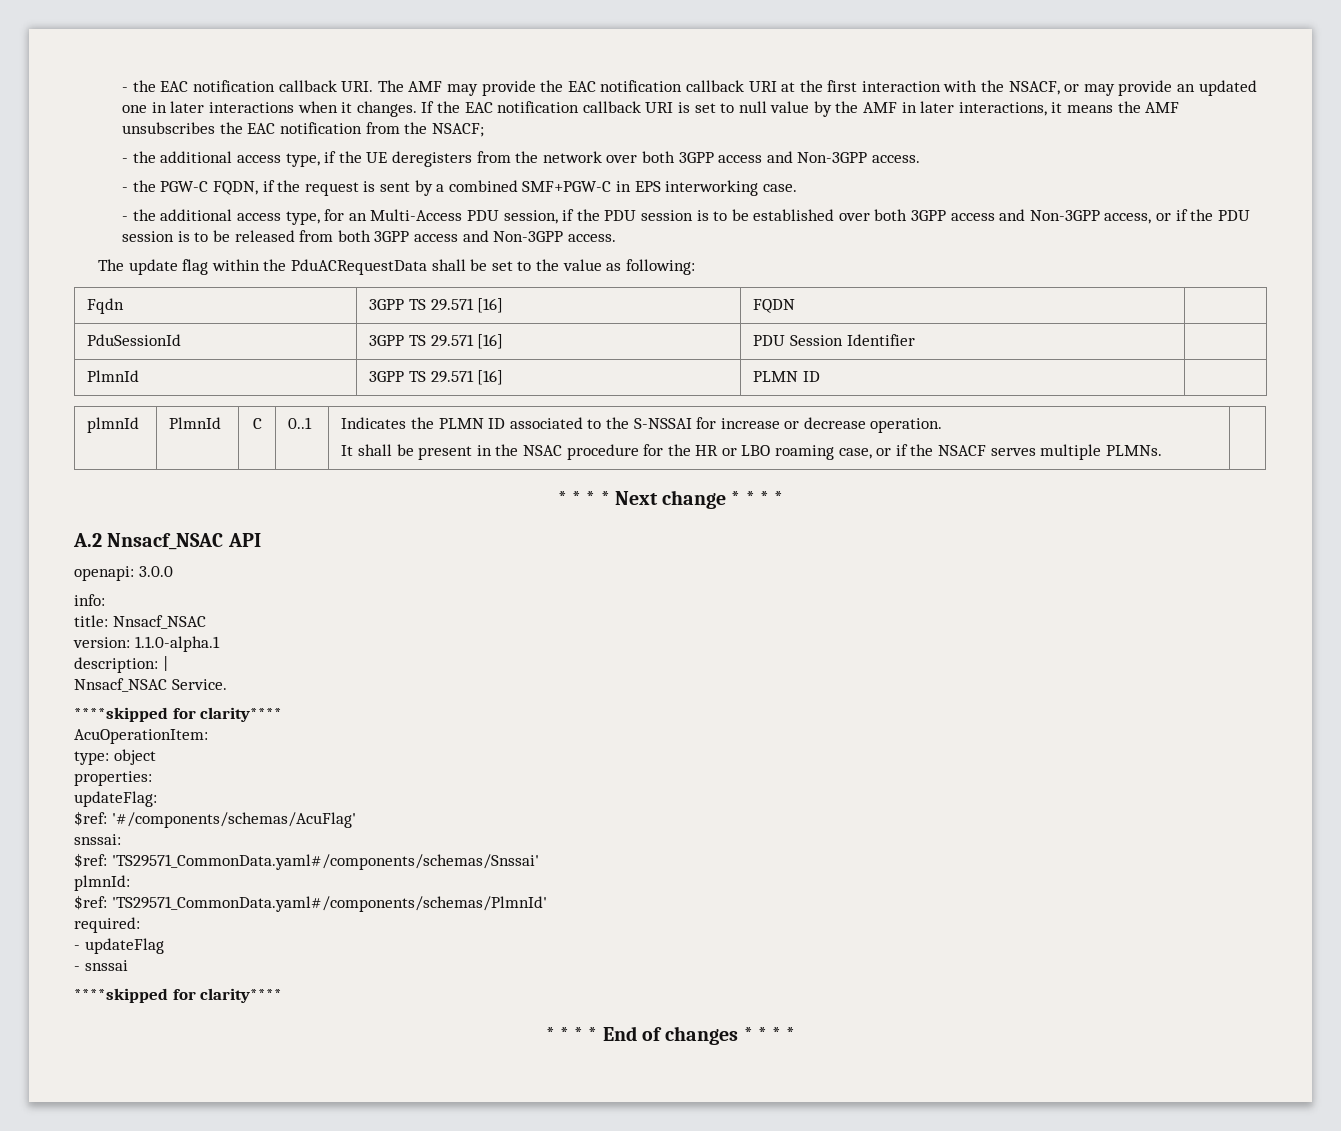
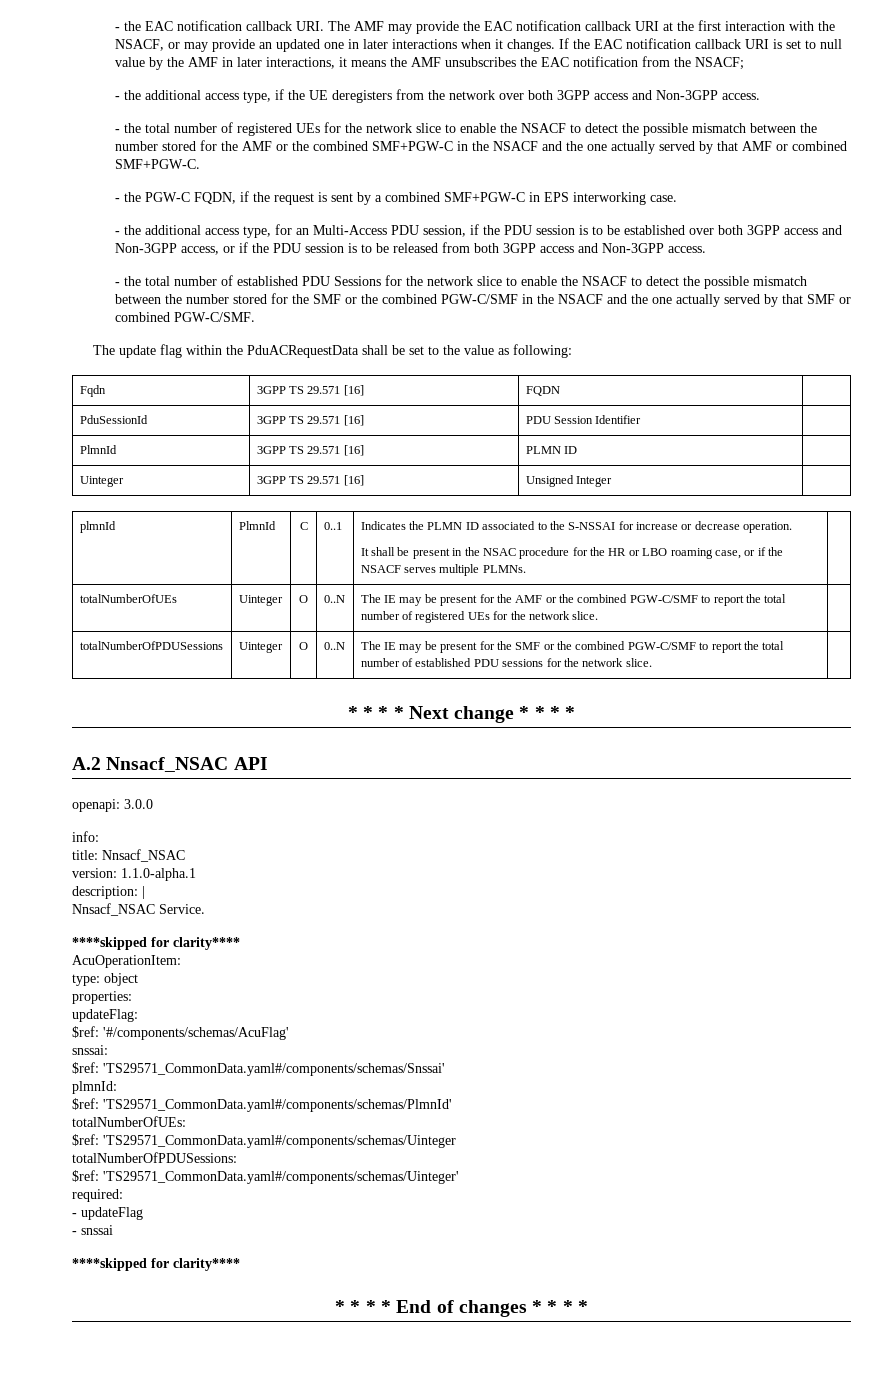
+ - the total number of registered UEs for the network slice to enable the NSACF to detect the possible mismatch between the number stored for the AMF or the combined SMF+PGW-C in the NSACF and the one actually served by that AMF or combined SMF+PGW-C.
+ - the total number of established PDU Sessions for the network slice to enable the NSACF to detect the possible mismatch between the number stored for the SMF or the combined PGW-C/SMF in the NSACF and the one actually served by that SMF or combined PGW-C/SMF.
+ Uinteger | 3GPP TS 29.571 [16] | Unsigned Integer |
+ totalNumberOfUEs | Uinteger | O | 0..N | The IE may be present for the AMF or the combined PGW-C/SMF to report the total number of registered UEs for the network slice. |
+ totalNumberOfPDUSessions | Uinteger | O | 0..N | The IE may be present for the SMF or the combined PGW-C/SMF to report the total number of established PDU sessions for the network slice. |
+ totalNumberOfUEs:
+ $ref: 'TS29571_CommonData.yaml#/components/schemas/Uinteger
+ totalNumberOfPDUSessions:
+ $ref: 'TS29571_CommonData.yaml#/components/schemas/Uinteger'

